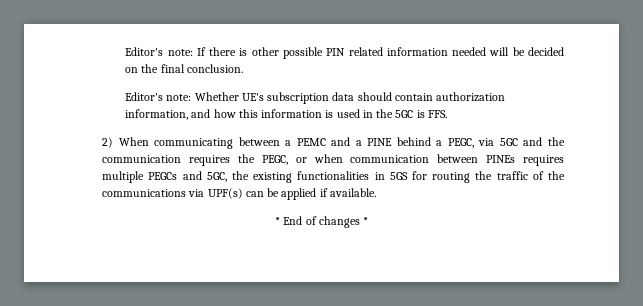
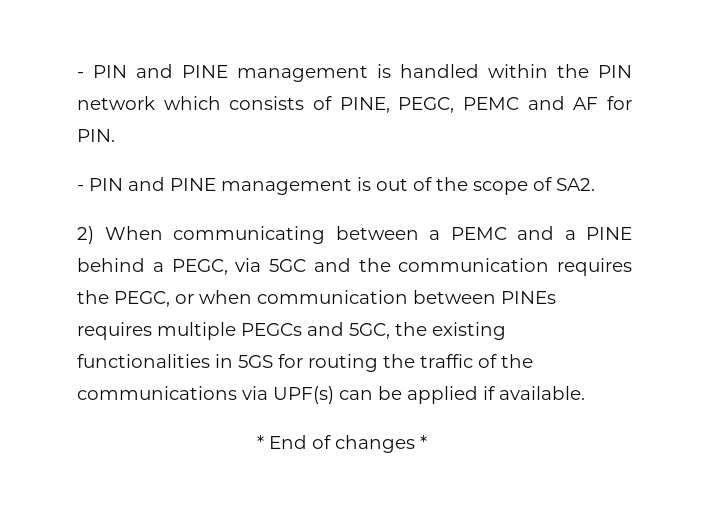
- Editor's note: If there is other possible PIN related information needed will be decided on the final conclusion.
- Editor's note: Whether UE's subscription data should contain authorization information, and how this information is used in the 5GC is FFS.
+ - PIN and PINE management is handled within the PIN network which consists of PINE, PEGC, PEMC and AF for PIN.
+ - PIN and PINE management is out of the scope of SA2.

